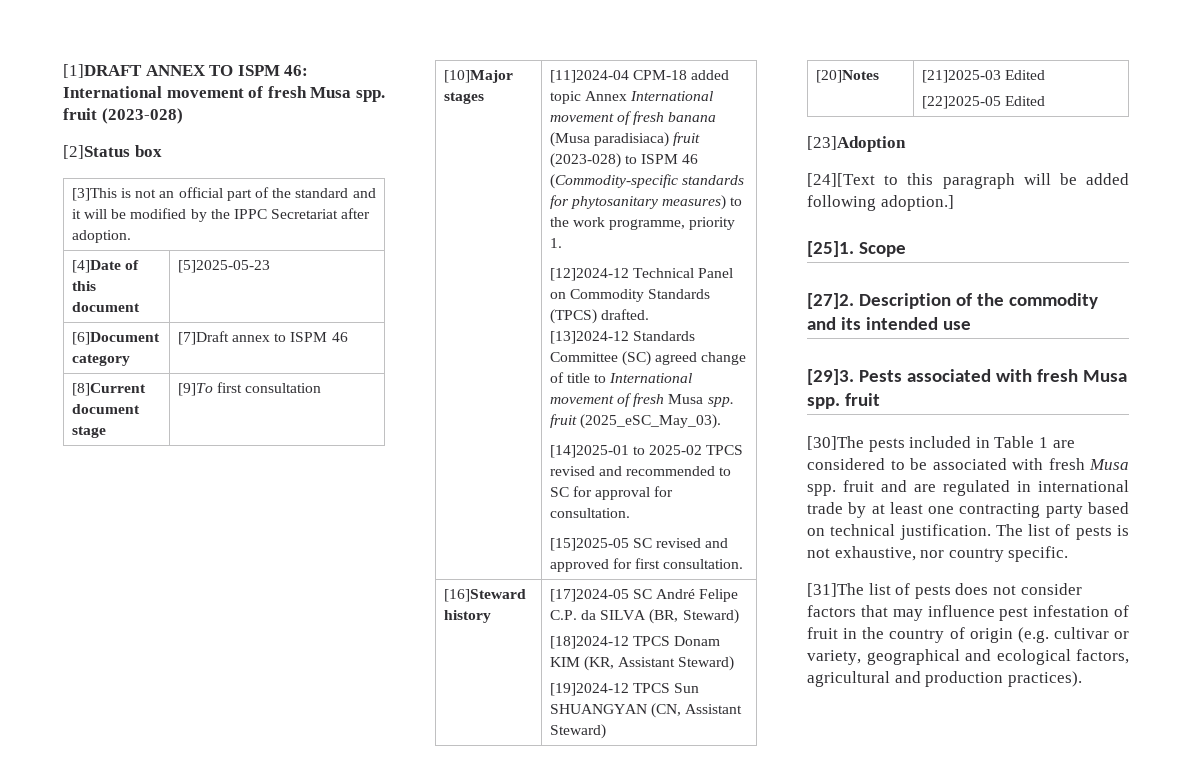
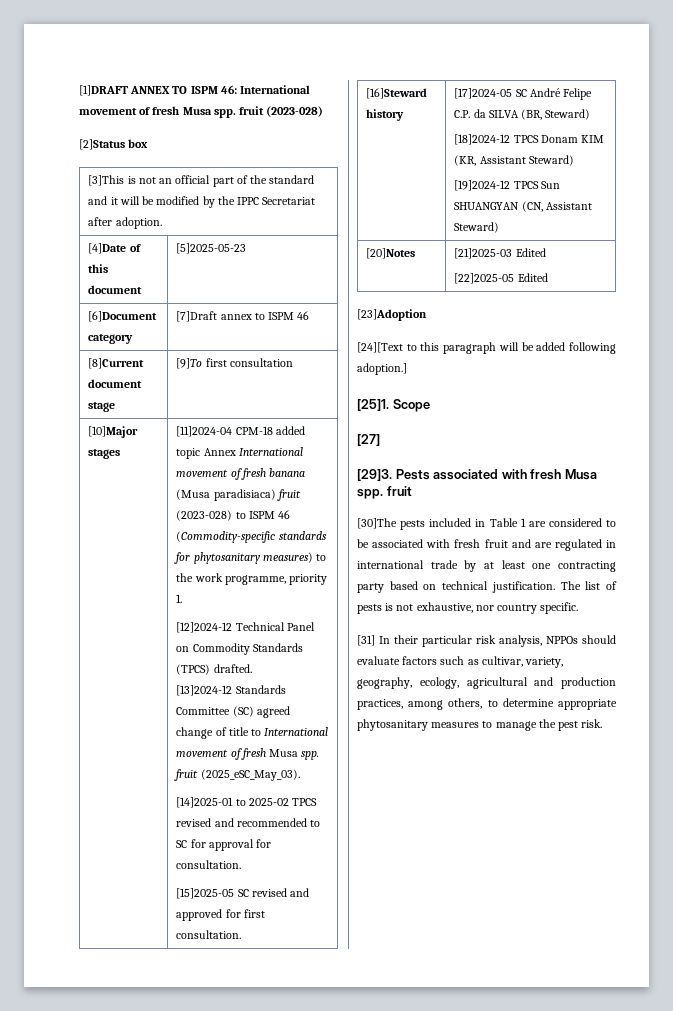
- [27]2. Description of the commodity and its intended use
+ [27]
- [30]The pests included in Table 1 are considered to be associated with fresh Musa spp. fruit and are regulated in international trade by at least one contracting party based on technical justification.
+ [30]The pests included in Table 1 are considered to be associated with fresh fruit and are regulated in international trade by at least one contracting party based on technical justification.
- [31]The list of pests does not consider factors that may influence pest infestation of fruit in the country of origin (e.g. cultivar or variety, geographical and ecological factors, agricultural and production practices).
+ [31] In their particular risk analysis, NPPOs should evaluate factors such as cultivar, variety, geography, ecology, agricultural and production practices, among others, to determine appropriate phytosanitary measures to manage the pest risk.

